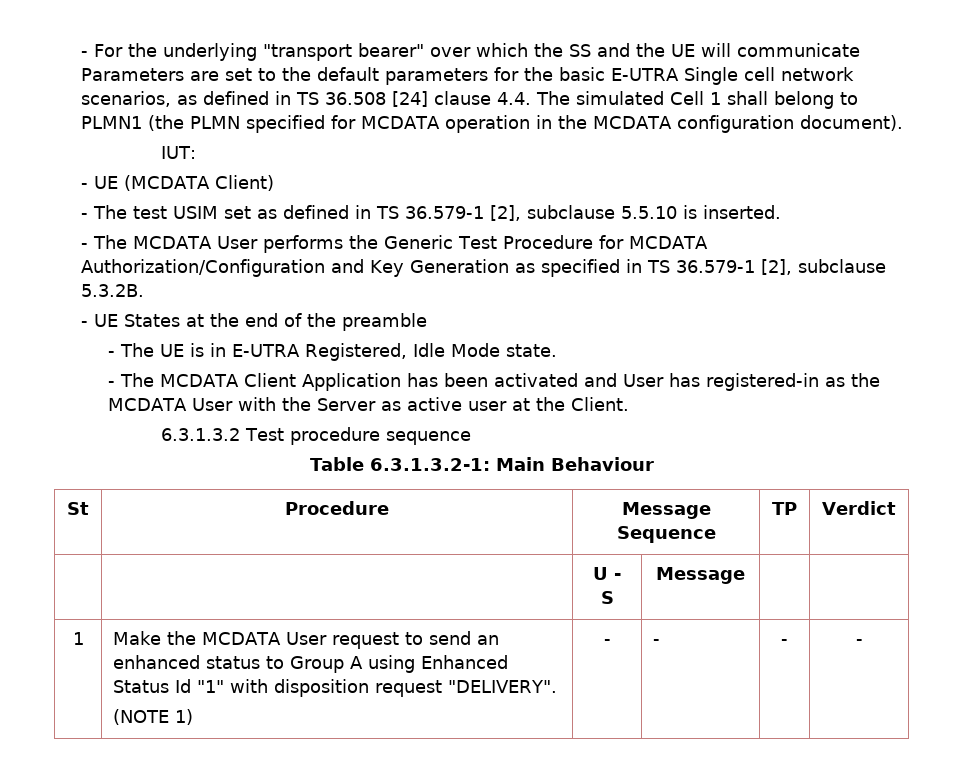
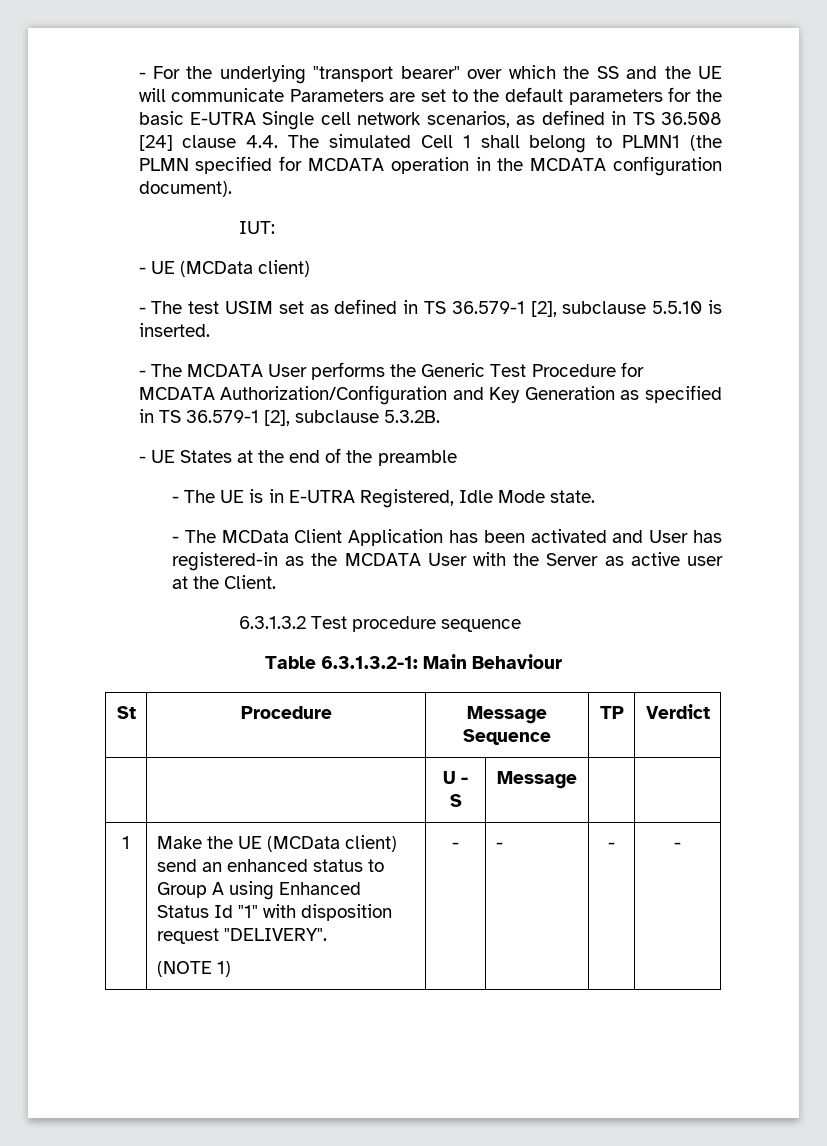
- - UE (MCDATA Client)
+ - UE (MCData client)
- - The MCDATA Client Application has been activated and User has registered-in as the MCDATA User with the Server as active user at the Client.
+ - The MCData Client Application has been activated and User has registered-in as the MCDATA User with the Server as active user at the Client.
- 1 | Make the MCDATA User request to send an enhanced status to Group A using Enhanced Status Id "1" with disposition request "DELIVERY".
+ 1 | Make the UE (MCData client) send an enhanced status to Group A using Enhanced Status Id "1" with disposition request "DELIVERY".

